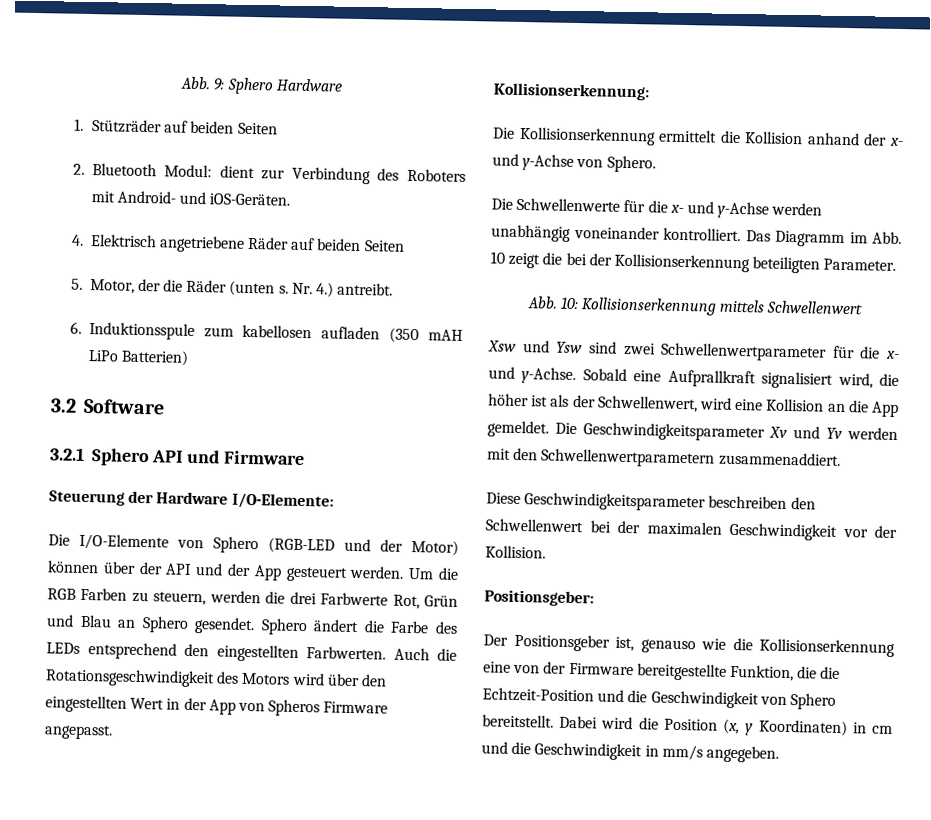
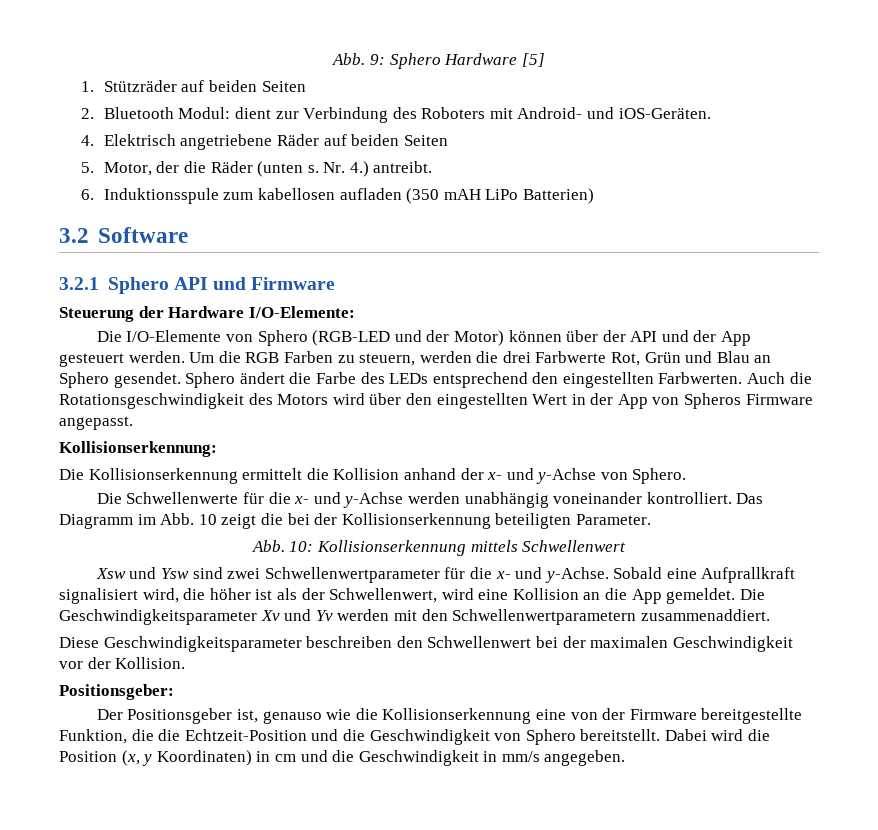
- Abb. 9: Sphero Hardware
+ Abb. 9: Sphero Hardware [5]

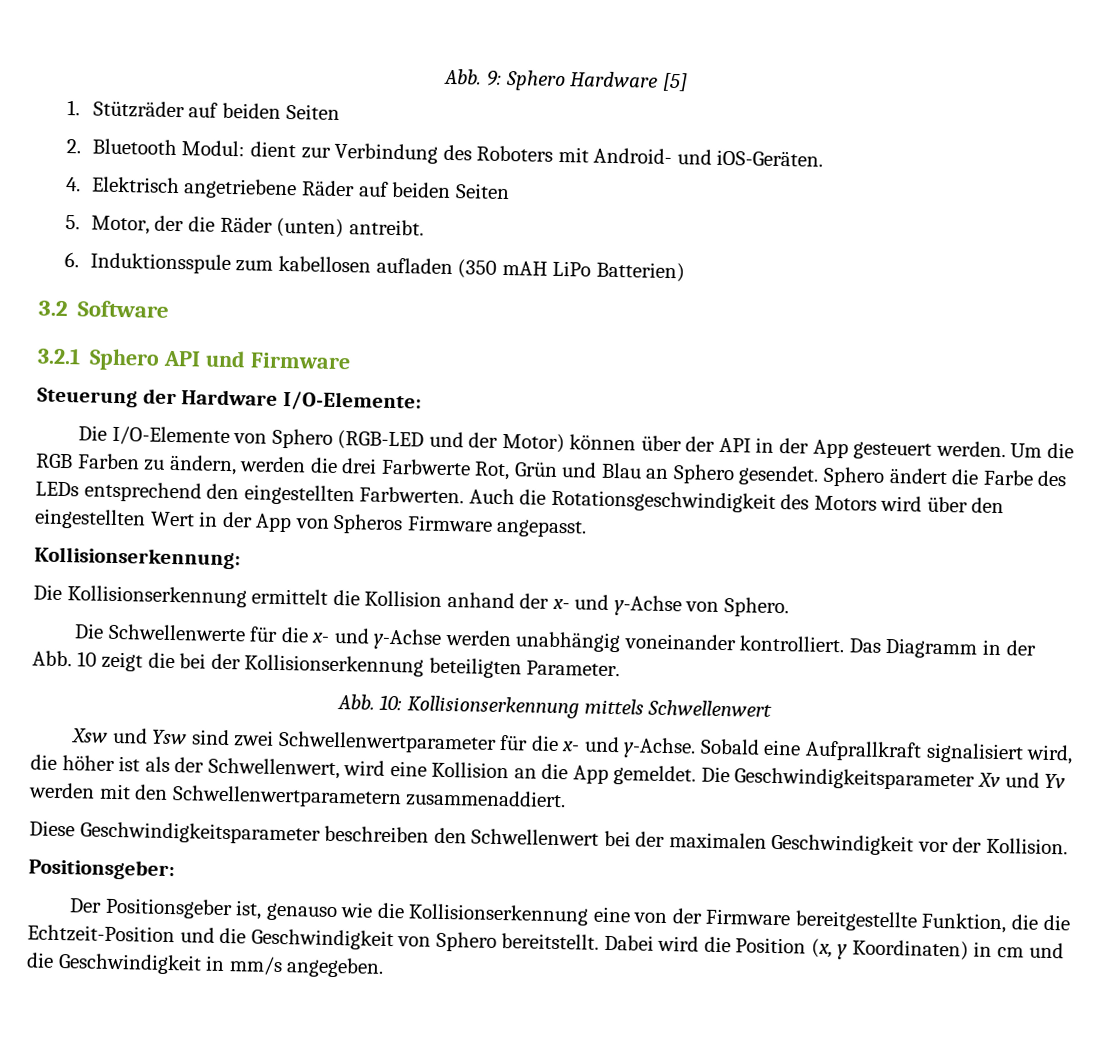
- 5. Motor, der die Räder (unten s. Nr. 4.) antreibt.
+ 5. Motor, der die Räder (unten) antreibt.
- Die I/O-Elemente von Sphero (RGB-LED und der Motor) können über der API und der App gesteuert werden.
+ Die I/O-Elemente von Sphero (RGB-LED und der Motor) können über der API in der App gesteuert werden.
- Um die RGB Farben zu steuern, werden die drei Farbwerte Rot, Grün und Blau an Sphero gesendet.
+ Um die RGB Farben zu ändern, werden die drei Farbwerte Rot, Grün und Blau an Sphero gesendet.
- Das Diagramm im Abb. 10 zeigt die bei der Kollisionserkennung beteiligten Parameter.
+ Das Diagramm in der Abb. 10 zeigt die bei der Kollisionserkennung beteiligten Parameter.

